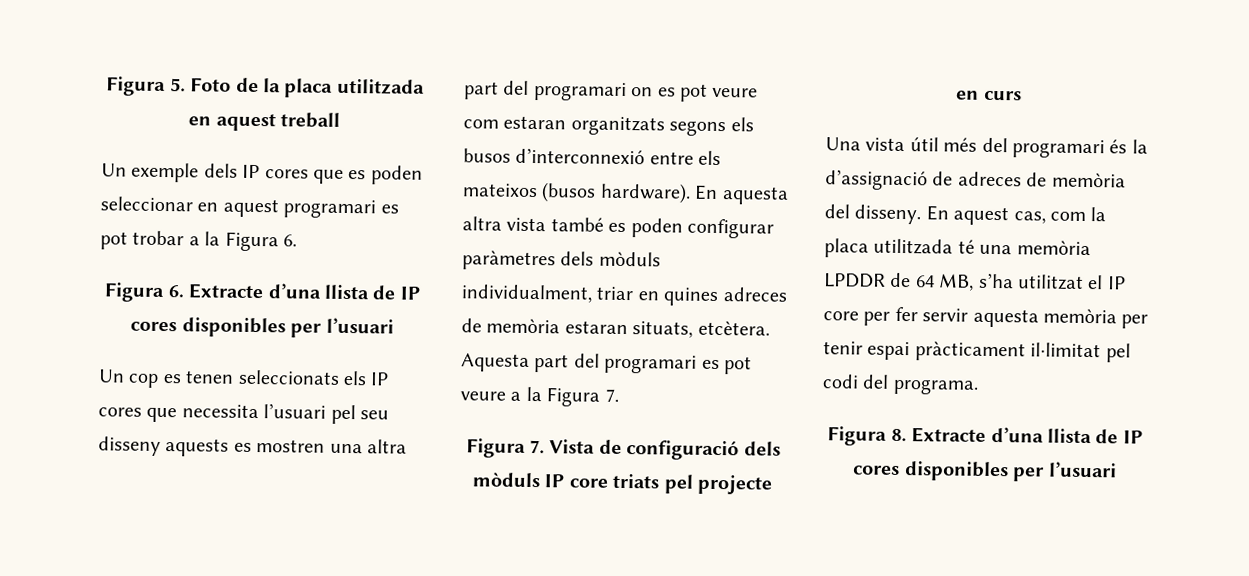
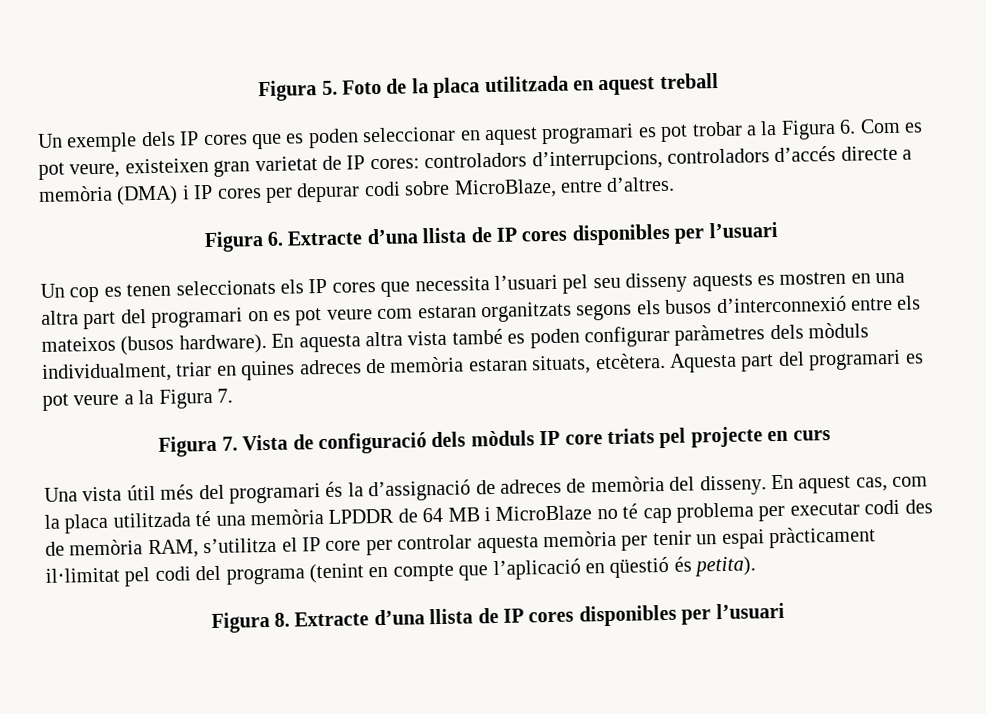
- Un exemple dels IP cores que es poden seleccionar en aquest programari es pot trobar a la Figura 6.
+ Un exemple dels IP cores que es poden seleccionar en aquest programari es pot trobar a la Figura 6. Com es pot veure, existeixen gran varietat de IP cores: controladors d’interrupcions, controladors d’accés directe a memòria (DMA) i IP cores per depurar codi sobre MicroBlaze, entre d’altres.
- Un cop es tenen seleccionats els IP cores que necessita l’usuari pel seu disseny aquests es mostren una altra part del programari on es pot veure com estaran organitzats segons els busos d’interconnexió entre els mateixos (busos hardware).
+ Un cop es tenen seleccionats els IP cores que necessita l’usuari pel seu disseny aquests es mostren en una altra part del programari on es pot veure com estaran organitzats segons els busos d’interconnexió entre els mateixos (busos hardware).
- En aquest cas, com la placa utilitzada té una memòria LPDDR de 64 MB, s’ha utilitzat el IP core per fer servir aquesta memòria per tenir espai pràcticament il·limitat pel codi del programa.
+ En aquest cas, com la placa utilitzada té una memòria LPDDR de 64 MB i MicroBlaze no té cap problema per executar codi des de memòria RAM, s’utilitza el IP core per controlar aquesta memòria per tenir un espai pràcticament il·limitat pel codi del programa (tenint en compte que l’aplicació en qüestió és petita).

